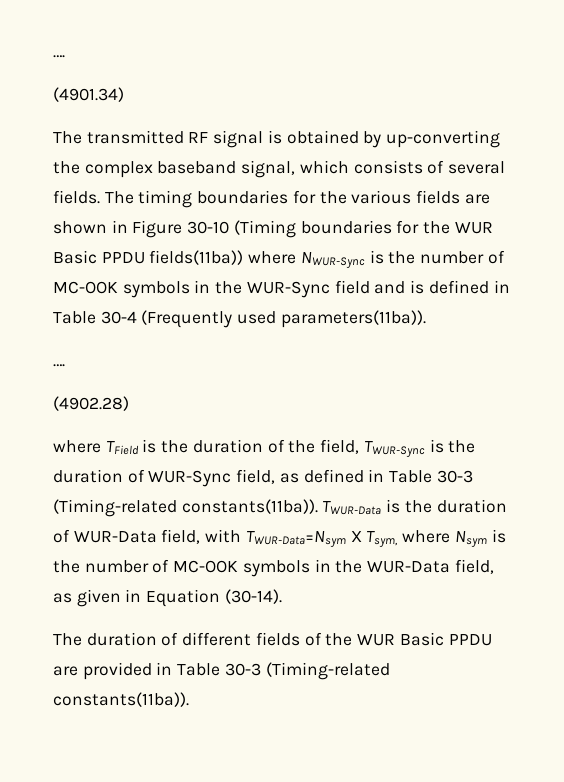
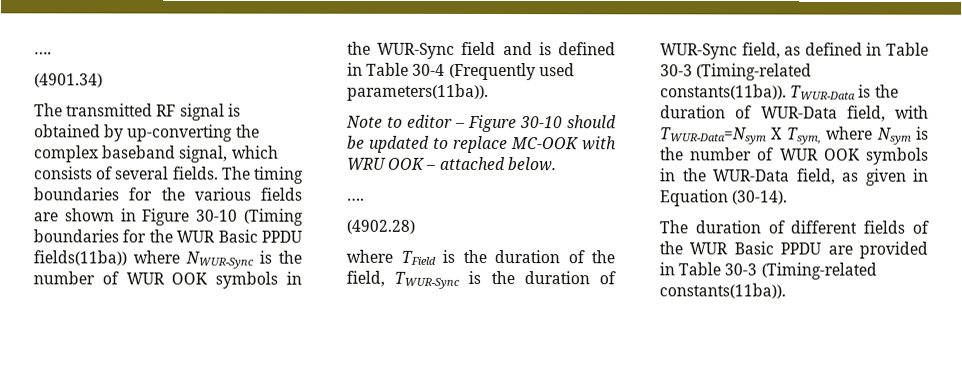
- The timing boundaries for the various fields are shown in Figure 30-10 (Timing boundaries for the WUR Basic PPDU fields(11ba)) where NWUR-Sync is the number of MC-OOK symbols in the WUR-Sync field and is defined in Table 30-4 (Frequently used parameters(11ba)).
+ The timing boundaries for the various fields are shown in Figure 30-10 (Timing boundaries for the WUR Basic PPDU fields(11ba)) where NWUR-Sync is the number of WUR OOK symbols in the WUR-Sync field and is defined in Table 30-4 (Frequently used parameters(11ba)).
+ Note to editor – Figure 30-10 should be updated to replace MC-OOK with WRU OOK – attached below.
- TWUR-Data is the duration of WUR-Data field, with TWUR-Data=Nsym X Tsym, where Nsym is the number of MC-OOK symbols in the WUR-Data field, as given in Equation (30-14).
+ TWUR-Data is the duration of WUR-Data field, with TWUR-Data=Nsym X Tsym, where Nsym is the number of WUR OOK symbols in the WUR-Data field, as given in Equation (30-14).

